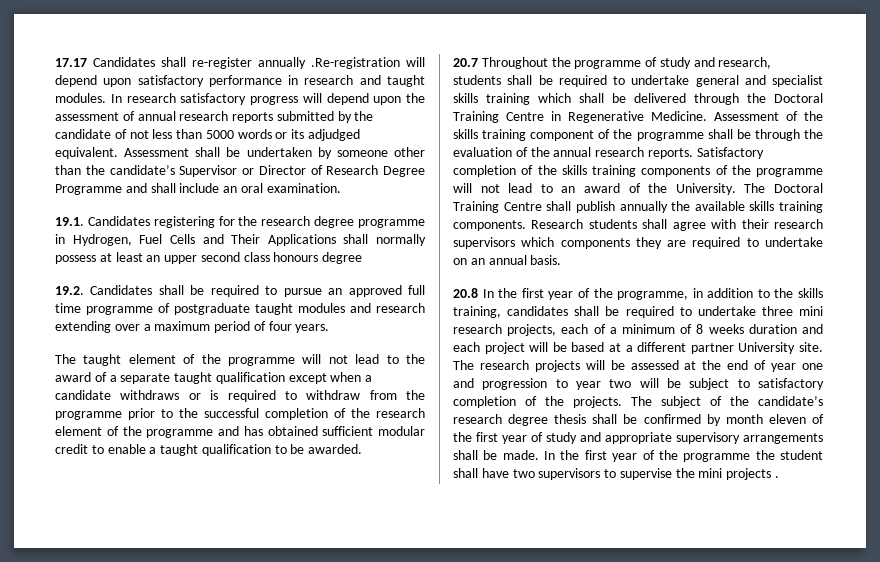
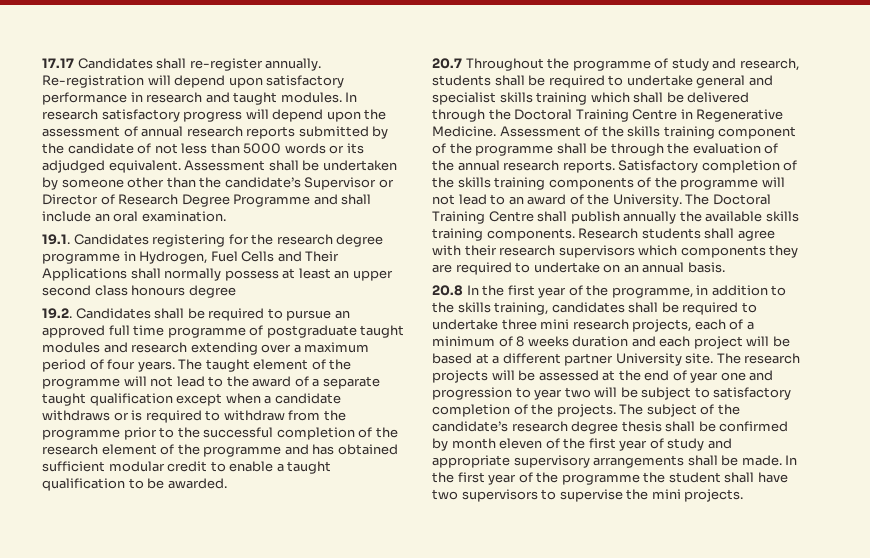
- 17.17 Candidates shall re-register annually .Re-registration will depend upon satisfactory performance in research and taught modules.
+ 17.17 Candidates shall re-register annually. Re-registration will depend upon satisfactory performance in research and taught modules.
- 19.2. Candidates shall be required to pursue an approved full time programme of postgraduate taught modules and research extending over a maximum period of four years.
- The taught element of the programme will not lead to the award of a separate taught qualification except when a candidate withdraws or is required to withdraw from the programme prior to the successful completion of the research element of the programme and has obtained sufficient modular credit to enable a taught qualification to be awarded.
+ 19.2. Candidates shall be required to pursue an approved full time programme of postgraduate taught modules and research extending over a maximum period of four years. The taught element of the programme will not lead to the award of a separate taught qualification except when a candidate withdraws or is required to withdraw from the programme prior to the successful completion of the research element of the programme and has obtained sufficient modular credit to enable a taught qualification to be awarded.
- In the first year of the programme the student shall have two supervisors to supervise the mini projects .
+ In the first year of the programme the student shall have two supervisors to supervise the mini projects.

